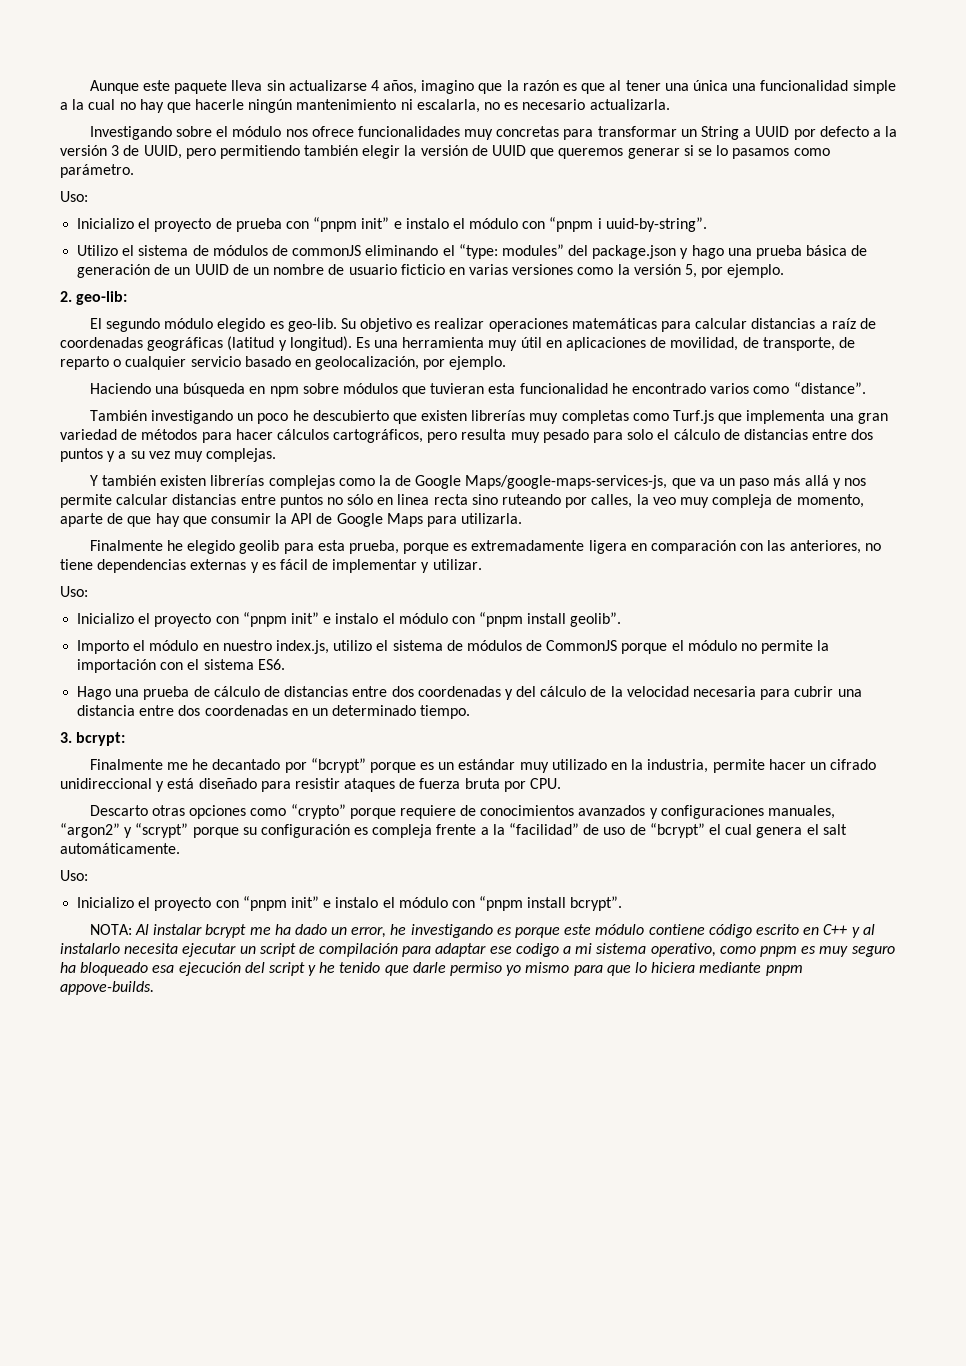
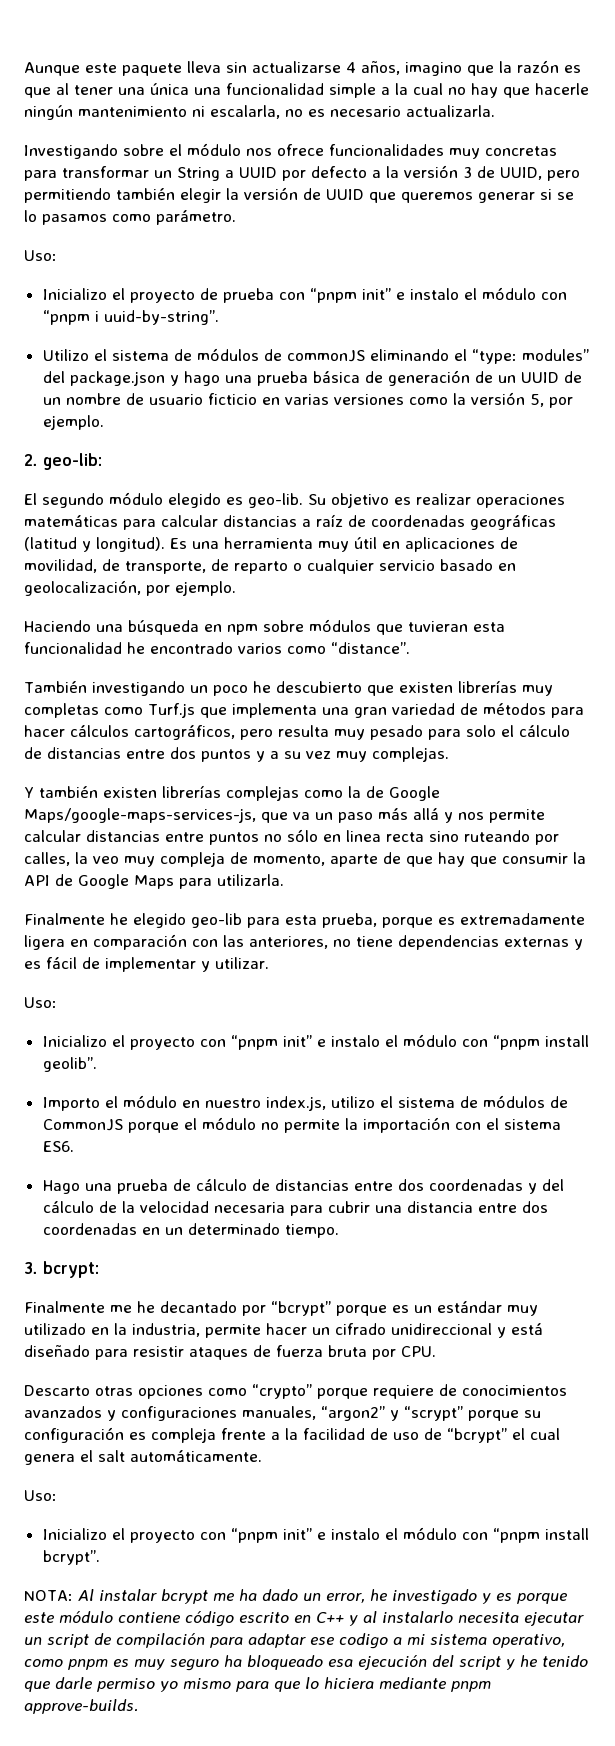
- Finalmente he elegido geolib para esta prueba, porque es extremadamente ligera en comparación con las anteriores, no tiene dependencias externas y es fácil de implementar y utilizar.
+ Finalmente he elegido geo-lib para esta prueba, porque es extremadamente ligera en comparación con las anteriores, no tiene dependencias externas y es fácil de implementar y utilizar.
- Descarto otras opciones como “crypto” porque requiere de conocimientos avanzados y configuraciones manuales, “argon2” y “scrypt” porque su configuración es compleja frente a la “facilidad” de uso de “bcrypt” el cual genera el salt automáticamente.
+ Descarto otras opciones como “crypto” porque requiere de conocimientos avanzados y configuraciones manuales, “argon2” y “scrypt” porque su configuración es compleja frente a la facilidad de uso de “bcrypt” el cual genera el salt automáticamente.
- Al instalar bcrypt me ha dado un error, he investigando es porque este módulo contiene código escrito en C++ y al instalarlo necesita ejecutar un script de compilación para adaptar ese codigo a mi sistema operativo, como pnpm es muy seguro ha bloqueado esa ejecución del script y he tenido que darle permiso yo mismo para que lo hiciera mediante pnpm appove-builds.
+ Al instalar bcrypt me ha dado un error, he investigado y es porque este módulo contiene código escrito en C++ y al instalarlo necesita ejecutar un script de compilación para adaptar ese codigo a mi sistema operativo, como pnpm es muy seguro ha bloqueado esa ejecución del script y he tenido que darle permiso yo mismo para que lo hiciera mediante pnpm approve-builds.

